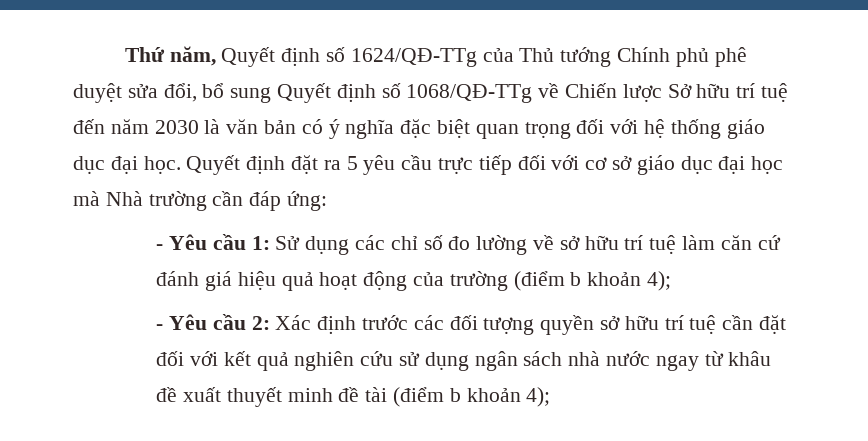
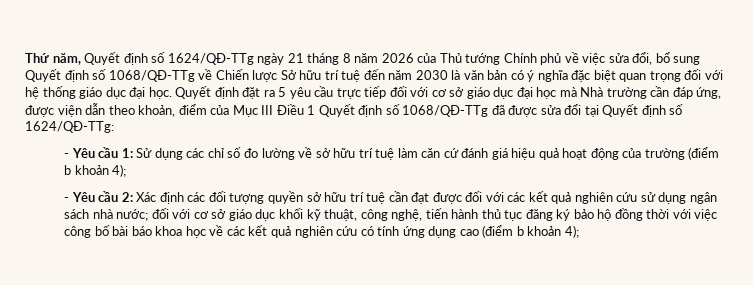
- Thứ năm, Quyết định số 1624/QĐ-TTg của Thủ tướng Chính phủ phê duyệt sửa đổi, bổ sung Quyết định số 1068/QĐ-TTg về Chiến lược Sở hữu trí tuệ đến năm 2030 là văn bản có ý nghĩa đặc biệt quan trọng đối với hệ thống giáo dục đại học.
+ Thứ năm, Quyết định số 1624/QĐ-TTg ngày 21 tháng 8 năm 2026 của Thủ tướng Chính phủ về việc sửa đổi, bổ sung Quyết định số 1068/QĐ-TTg về Chiến lược Sở hữu trí tuệ đến năm 2030 là văn bản có ý nghĩa đặc biệt quan trọng đối với hệ thống giáo dục đại học.
- Quyết định đặt ra 5 yêu cầu trực tiếp đối với cơ sở giáo dục đại học mà Nhà trường cần đáp ứng:
+ Quyết định đặt ra 5 yêu cầu trực tiếp đối với cơ sở giáo dục đại học mà Nhà trường cần đáp ứng, được viện dẫn theo khoản, điểm của Mục III Điều 1 Quyết định số 1068/QĐ-TTg đã được sửa đổi tại Quyết định số 1624/QĐ-TTg:
- - Yêu cầu 2: Xác định trước các đối tượng quyền sở hữu trí tuệ cần đặt đối với kết quả nghiên cứu sử dụng ngân sách nhà nước ngay từ khâu đề xuất thuyết minh đề tài (điểm b khoản 4);
+ - Yêu cầu 2: Xác định các đối tượng quyền sở hữu trí tuệ cần đạt được đối với các kết quả nghiên cứu sử dụng ngân sách nhà nước; đối với cơ sở giáo dục khối kỹ thuật, công nghệ, tiến hành thủ tục đăng ký bảo hộ đồng thời với việc công bố bài báo khoa học về các kết quả nghiên cứu có tính ứng dụng cao (điểm b khoản 4);

